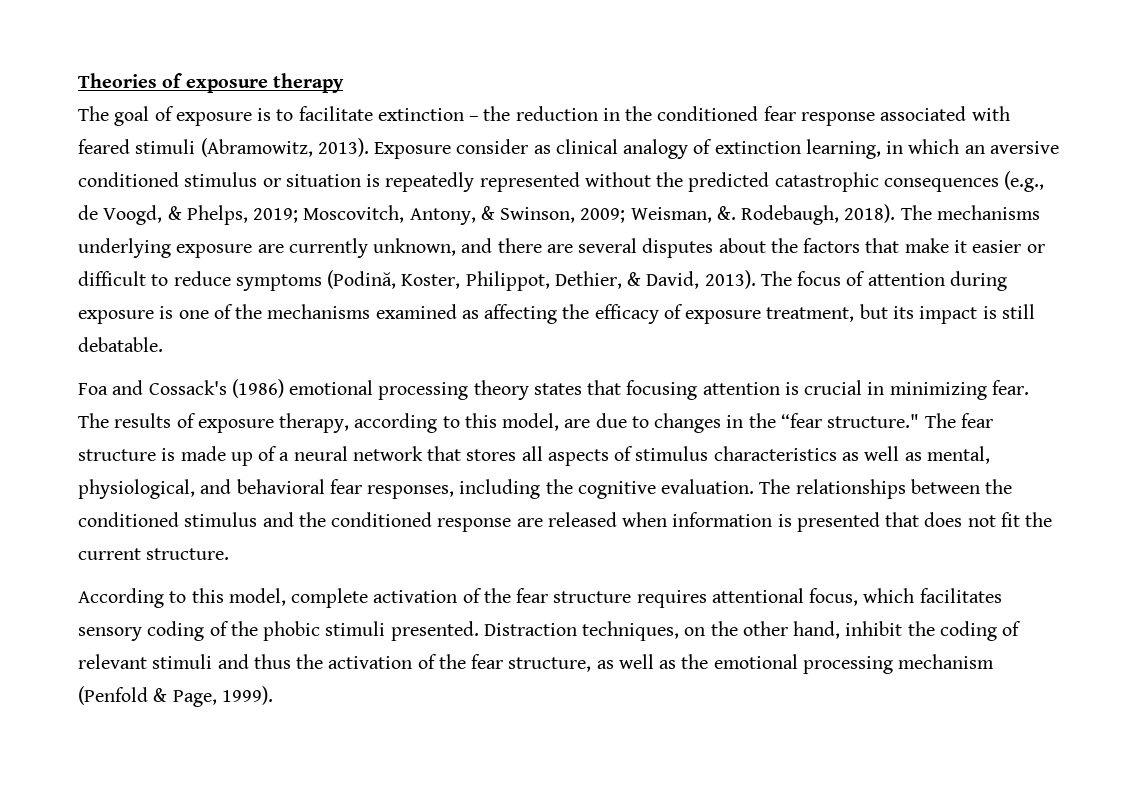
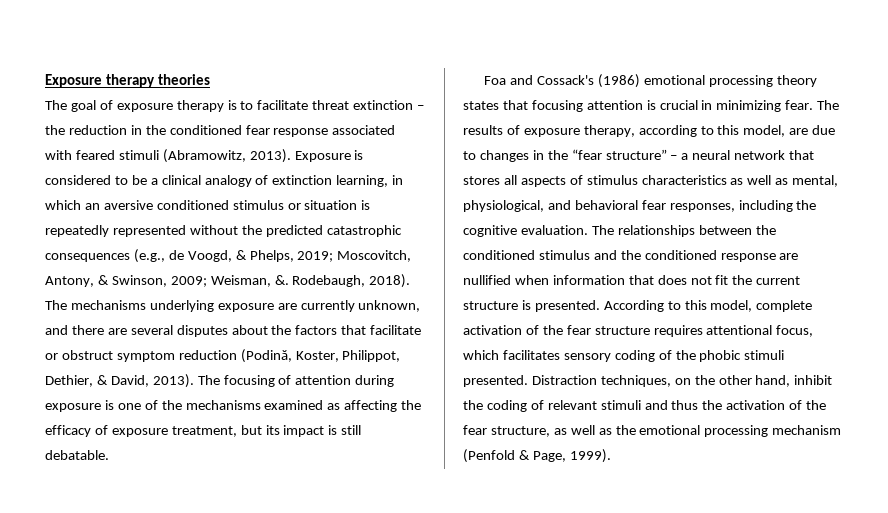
- Theories of exposure therapy
+ Exposure therapy theories
- The goal of exposure is to facilitate extinction – the reduction in the conditioned fear response associated with feared stimuli (Abramowitz, 2013).
+ The goal of exposure therapy is to facilitate threat extinction – the reduction in the conditioned fear response associated with feared stimuli (Abramowitz, 2013).
- Exposure consider as clinical analogy of extinction learning, in which an aversive conditioned stimulus or situation is repeatedly represented without the predicted catastrophic consequences (e.g., de Voogd, & Phelps, 2019; Moscovitch, Antony, & Swinson, 2009; Weisman, &.
+ Exposure is considered to be a clinical analogy of extinction learning, in which an aversive conditioned stimulus or situation is repeatedly represented without the predicted catastrophic consequences (e.g., de Voogd, & Phelps, 2019; Moscovitch, Antony, & Swinson, 2009; Weisman, &.
- The mechanisms underlying exposure are currently unknown, and there are several disputes about the factors that make it easier or difficult to reduce symptoms (Podină, Koster, Philippot, Dethier, & David, 2013).
+ The mechanisms underlying exposure are currently unknown, and there are several disputes about the factors that facilitate or obstruct symptom reduction (Podină, Koster, Philippot, Dethier, & David, 2013).
- The focus of attention during exposure is one of the mechanisms examined as affecting the efficacy of exposure treatment, but its impact is still debatable.
+ The focusing of attention during exposure is one of the mechanisms examined as affecting the efficacy of exposure treatment, but its impact is still debatable.
- The results of exposure therapy, according to this model, are due to changes in the “fear structure." The fear structure is made up of a neural network that stores all aspects of stimulus characteristics as well as mental, physiological, and behavioral fear responses, including the cognitive evaluation.
+ The results of exposure therapy, according to this model, are due to changes in the “fear structure” – a neural network that stores all aspects of stimulus characteristics as well as mental, physiological, and behavioral fear responses, including the cognitive evaluation.
- The relationships between the conditioned stimulus and the conditioned response are released when information is presented that does not fit the current structure.
- According to this model, complete activation of the fear structure requires attentional focus, which facilitates sensory coding of the phobic stimuli presented.
+ The relationships between the conditioned stimulus and the conditioned response are nullified when information that does not fit the current structure is presented. According to this model, complete activation of the fear structure requires attentional focus, which facilitates sensory coding of the phobic stimuli presented.

